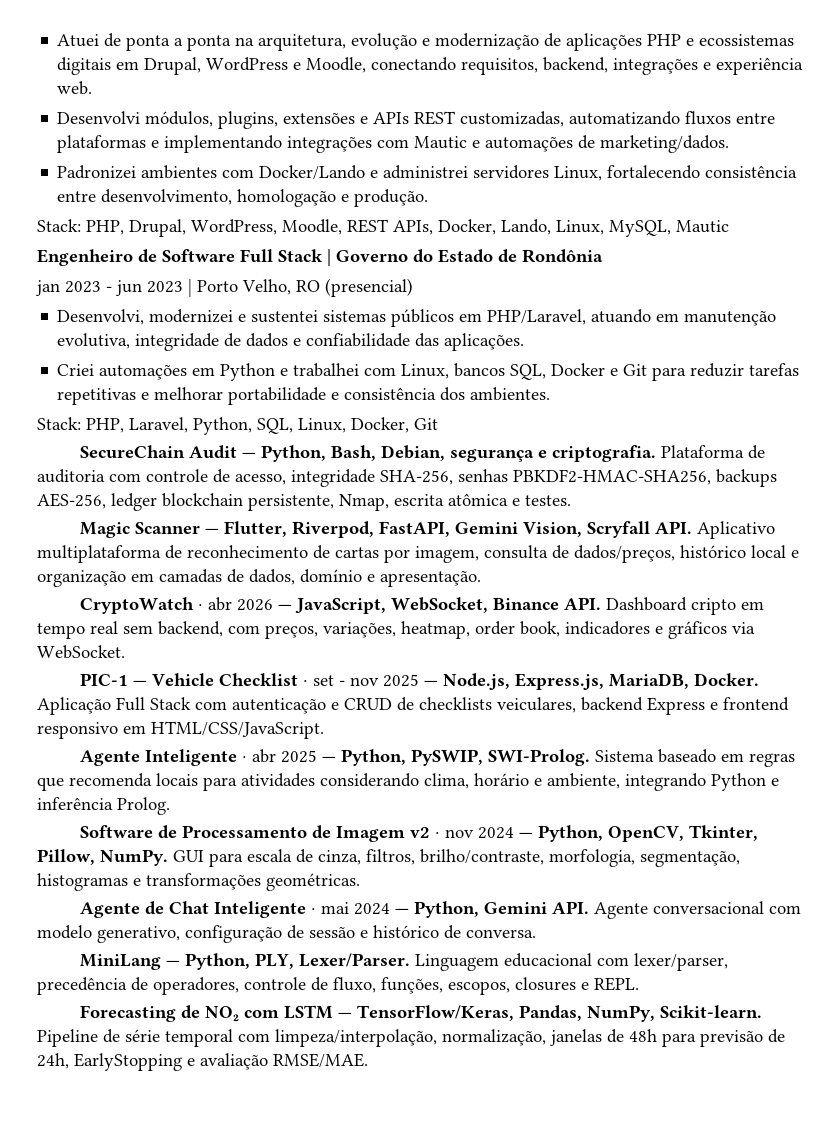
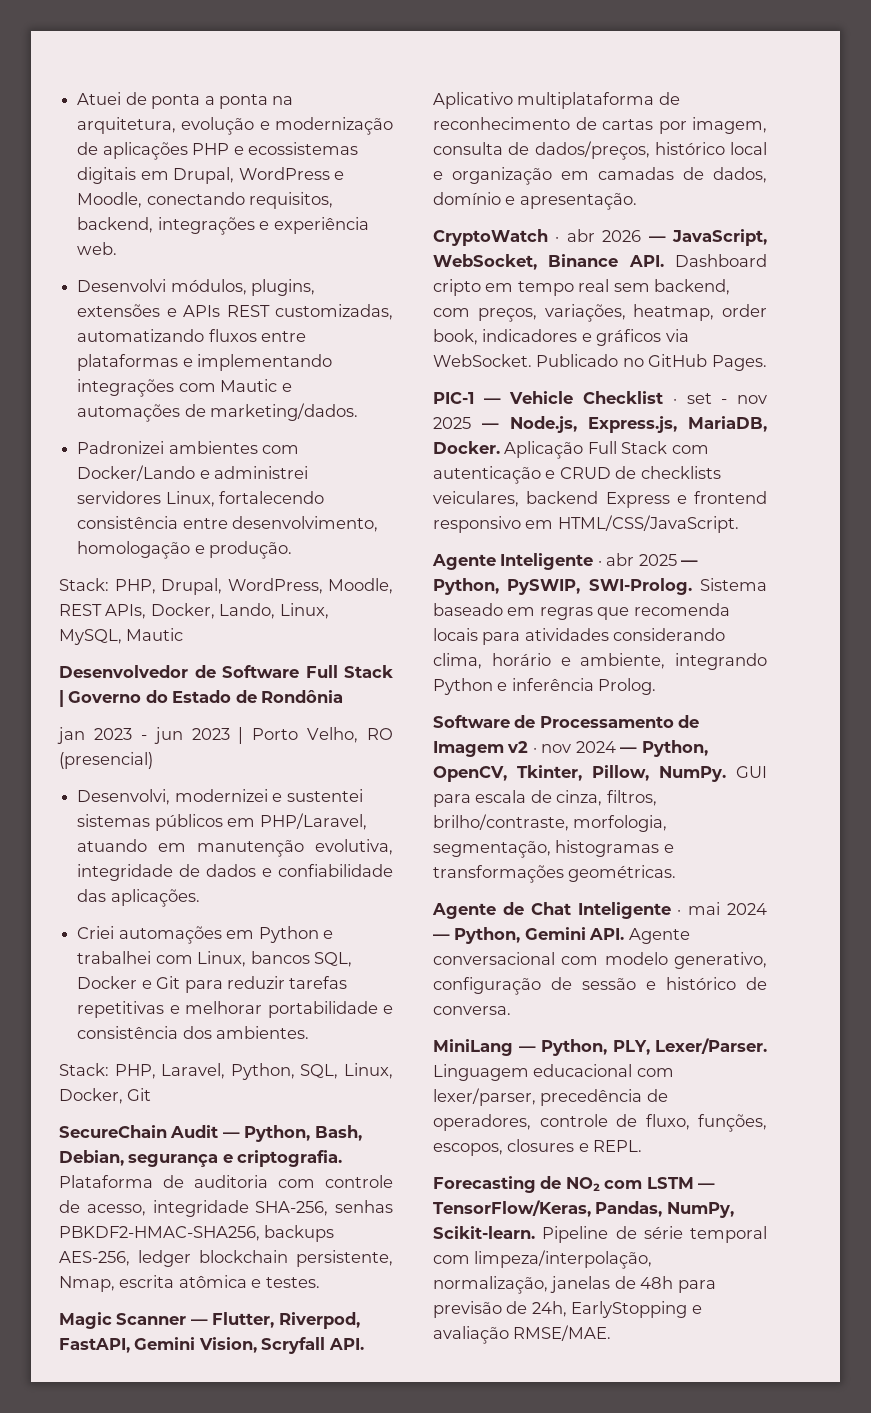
- Engenheiro de Software Full Stack | Governo do Estado de Rondônia
+ Desenvolvedor de Software Full Stack | Governo do Estado de Rondônia
+ Publicado no GitHub Pages.

